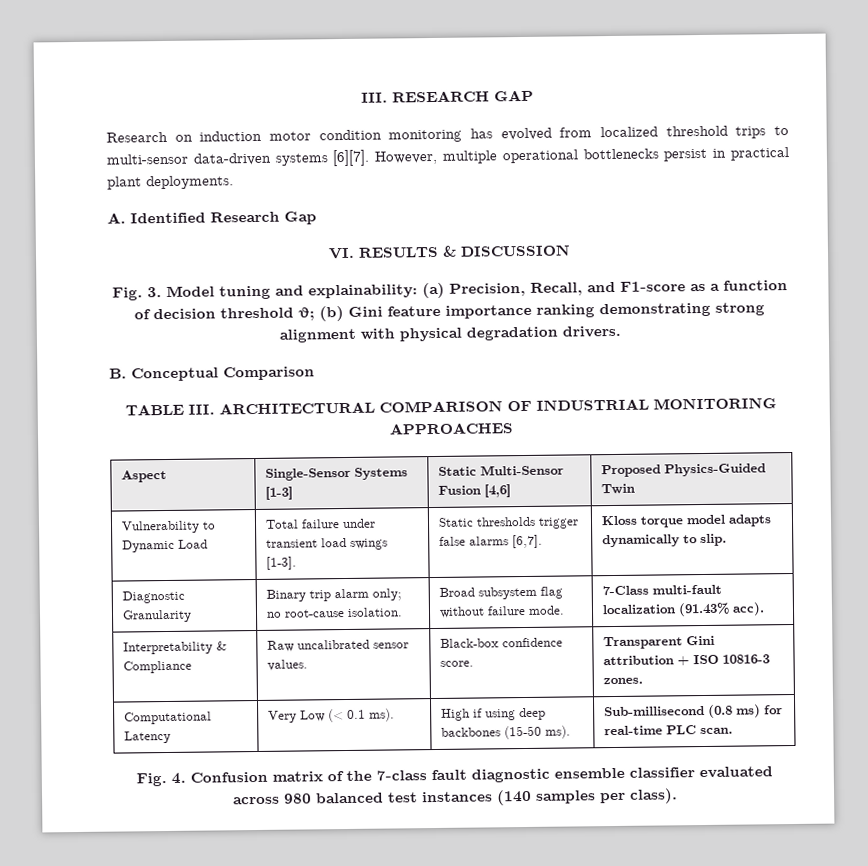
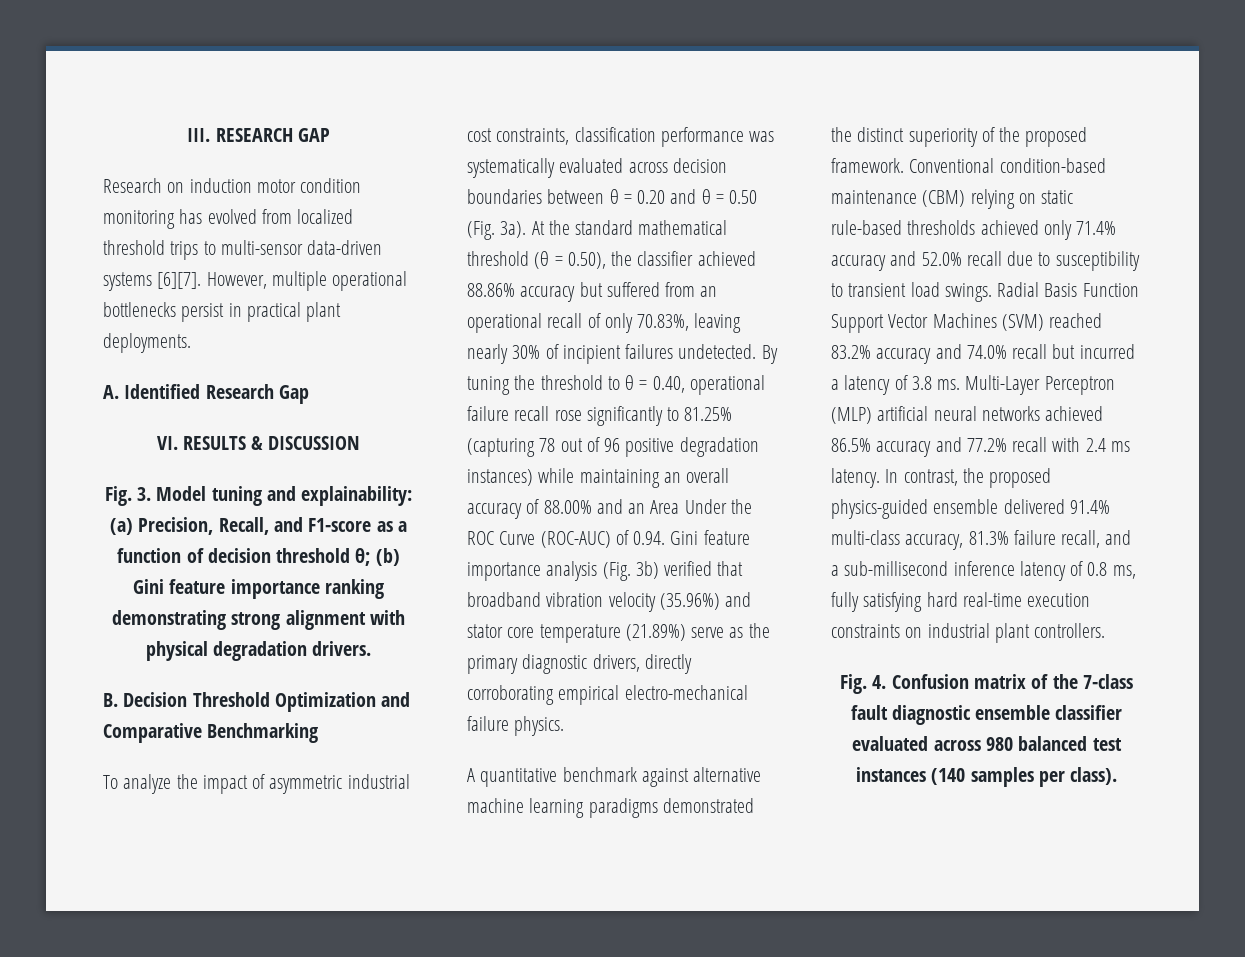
- B. Conceptual Comparison
- TABLE III. ARCHITECTURAL COMPARISON OF INDUSTRIAL MONITORING APPROACHES
- Aspect | Single-Sensor Systems [1-3] | Static Multi-Sensor Fusion [4,6] | Proposed Physics-Guided Twin
- Vulnerability to Dynamic Load | Total failure under transient load swings [1-3]. | Static thresholds trigger false alarms [6,7]. | Kloss torque model adapts dynamically to slip.
- Diagnostic Granularity | Binary trip alarm only; no root-cause isolation. | Broad subsystem flag without failure mode. | 7-Class multi-fault localization (91.43% acc).
- Interpretability & Compliance | Raw uncalibrated sensor values. | Black-box confidence score. | Transparent Gini attribution + ISO 10816-3 zones.
- Computational Latency | Very Low (< 0.1 ms). | High if using deep backbones (15-50 ms). | Sub-millisecond (0.8 ms) for real-time PLC scan.
+ B. Decision Threshold Optimization and Comparative Benchmarking
+ To analyze the impact of asymmetric industrial cost constraints, classification performance was systematically evaluated across decision boundaries between θ = 0.20 and θ = 0.50 (Fig. 3a). At the standard mathematical threshold (θ = 0.50), the classifier achieved 88.86% accuracy but suffered from an operational recall of only 70.83%, leaving nearly 30% of incipient failures undetected. By tuning the threshold to θ = 0.40, operational failure recall rose significantly to 81.25% (capturing 78 out of 96 positive degradation instances) while maintaining an overall accuracy of 88.00% and an Area Under the ROC Curve (ROC-AUC) of 0.94. Gini feature importance analysis (Fig. 3b) verified that broadband vibration velocity (35.96%) and stator core temperature (21.89%) serve as the primary diagnostic drivers, directly corroborating empirical electro-mechanical failure physics.
+ A quantitative benchmark against alternative machine learning paradigms demonstrated the distinct superiority of the proposed framework. Conventional condition-based maintenance (CBM) relying on static rule-based thresholds achieved only 71.4% accuracy and 52.0% recall due to susceptibility to transient load swings. Radial Basis Function Support Vector Machines (SVM) reached 83.2% accuracy and 74.0% recall but incurred a latency of 3.8 ms. Multi-Layer Perceptron (MLP) artificial neural networks achieved 86.5% accuracy and 77.2% recall with 2.4 ms latency. In contrast, the proposed physics-guided ensemble delivered 91.4% multi-class accuracy, 81.3% failure recall, and a sub-millisecond inference latency of 0.8 ms, fully satisfying hard real-time execution constraints on industrial plant controllers.

